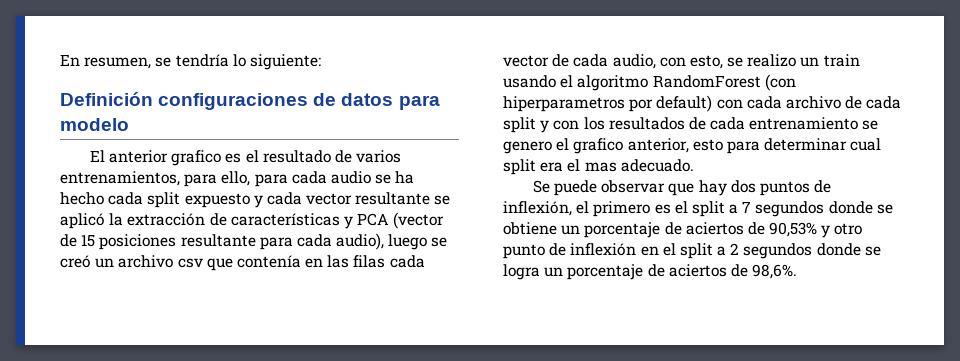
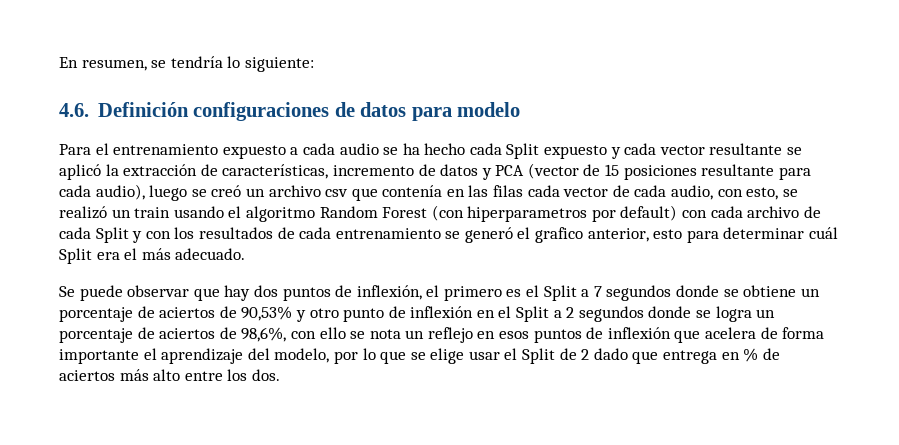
- Definición configuraciones de datos para modelo
+ 4.6. Definición configuraciones de datos para modelo
- El anterior grafico es el resultado de varios entrenamientos, para ello, para cada audio se ha hecho cada split expuesto y cada vector resultante se aplicó la extracción de características y PCA (vector de 15 posiciones resultante para cada audio), luego se creó un archivo csv que contenía en las filas cada vector de cada audio, con esto, se realizo un train usando el algoritmo RandomForest (con hiperparametros por default) con cada archivo de cada split y con los resultados de cada entrenamiento se genero el grafico anterior, esto para determinar cual split era el mas adecuado.
+ Para el entrenamiento expuesto a cada audio se ha hecho cada Split expuesto y cada vector resultante se aplicó la extracción de características, incremento de datos y PCA (vector de 15 posiciones resultante para cada audio), luego se creó un archivo csv que contenía en las filas cada vector de cada audio, con esto, se realizó un train usando el algoritmo Random Forest (con hiperparametros por default) con cada archivo de cada Split y con los resultados de cada entrenamiento se generó el grafico anterior, esto para determinar cuál Split era el más adecuado.
- Se puede observar que hay dos puntos de inflexión, el primero es el split a 7 segundos donde se obtiene un porcentaje de aciertos de 90,53% y otro punto de inflexión en el split a 2 segundos donde se logra un porcentaje de aciertos de 98,6%.
+ Se puede observar que hay dos puntos de inflexión, el primero es el Split a 7 segundos donde se obtiene un porcentaje de aciertos de 90,53% y otro punto de inflexión en el Split a 2 segundos donde se logra un porcentaje de aciertos de 98,6%, con ello se nota un reflejo en esos puntos de inflexión que acelera de forma importante el aprendizaje del modelo, por lo que se elige usar el Split de 2 dado que entrega en % de aciertos más alto entre los dos.

